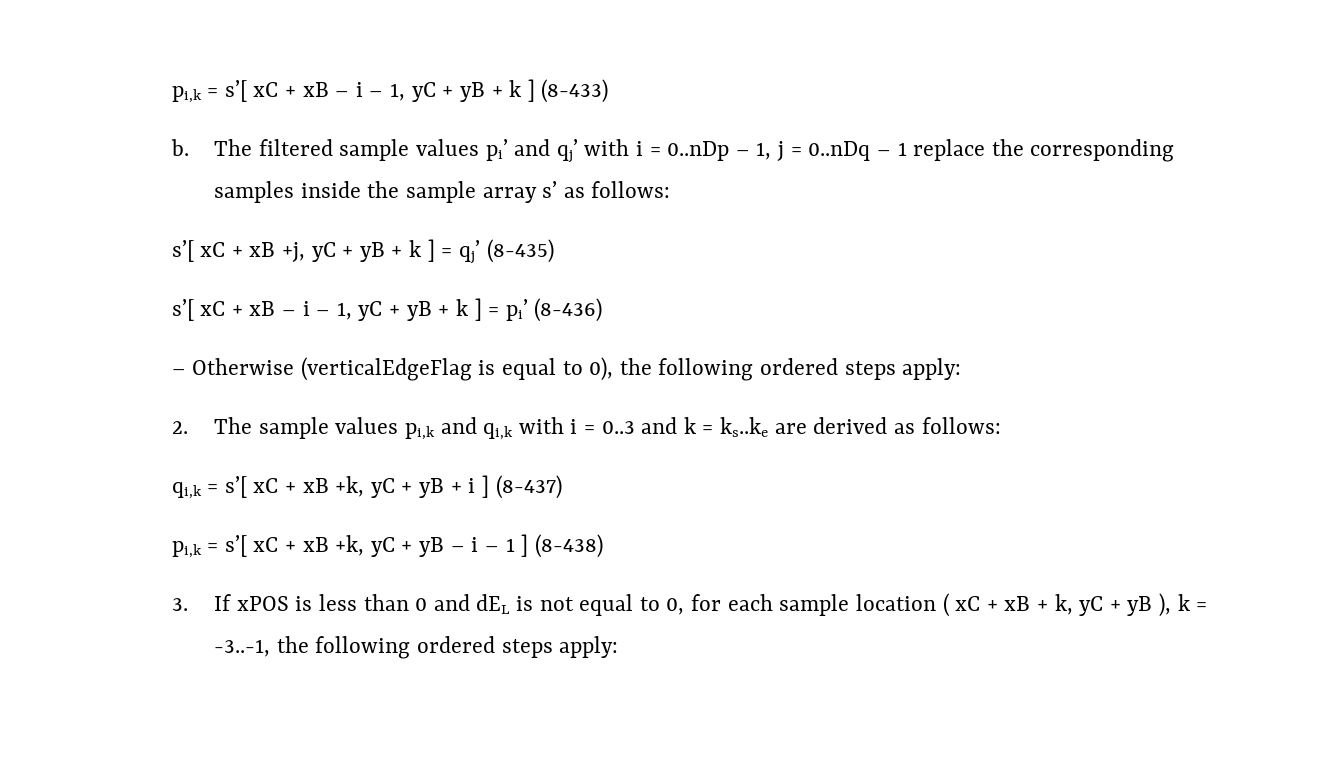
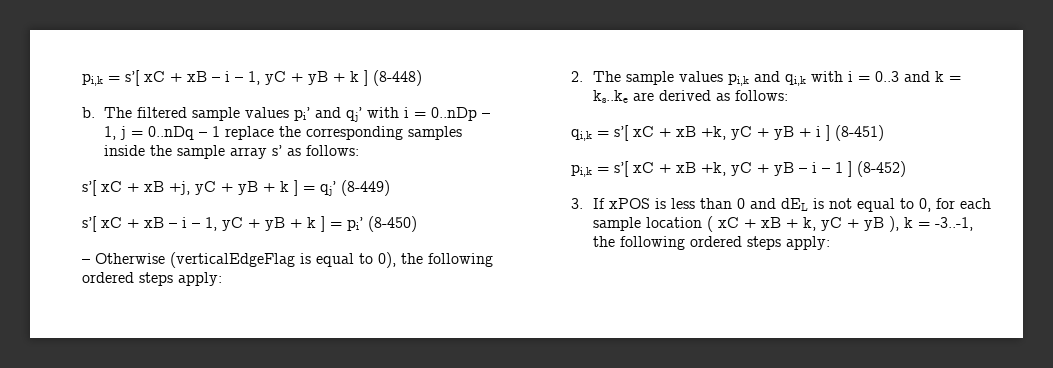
- pi,k = s’[ xC + xB – i – 1, yC + yB + k ] (8-433)
+ pi,k = s’[ xC + xB – i – 1, yC + yB + k ] (8-448)
- s’[ xC + xB +j, yC + yB + k ] = qj’ (8-435)
+ s’[ xC + xB +j, yC + yB + k ] = qj’ (8-449)
- s’[ xC + xB – i – 1, yC + yB + k ] = pi’ (8-436)
+ s’[ xC + xB – i – 1, yC + yB + k ] = pi’ (8-450)
- qi,k = s’[ xC + xB +k, yC + yB + i ] (8-437)
+ qi,k = s’[ xC + xB +k, yC + yB + i ] (8-451)
- pi,k = s’[ xC + xB +k, yC + yB – i – 1 ] (8-438)
+ pi,k = s’[ xC + xB +k, yC + yB – i – 1 ] (8-452)

